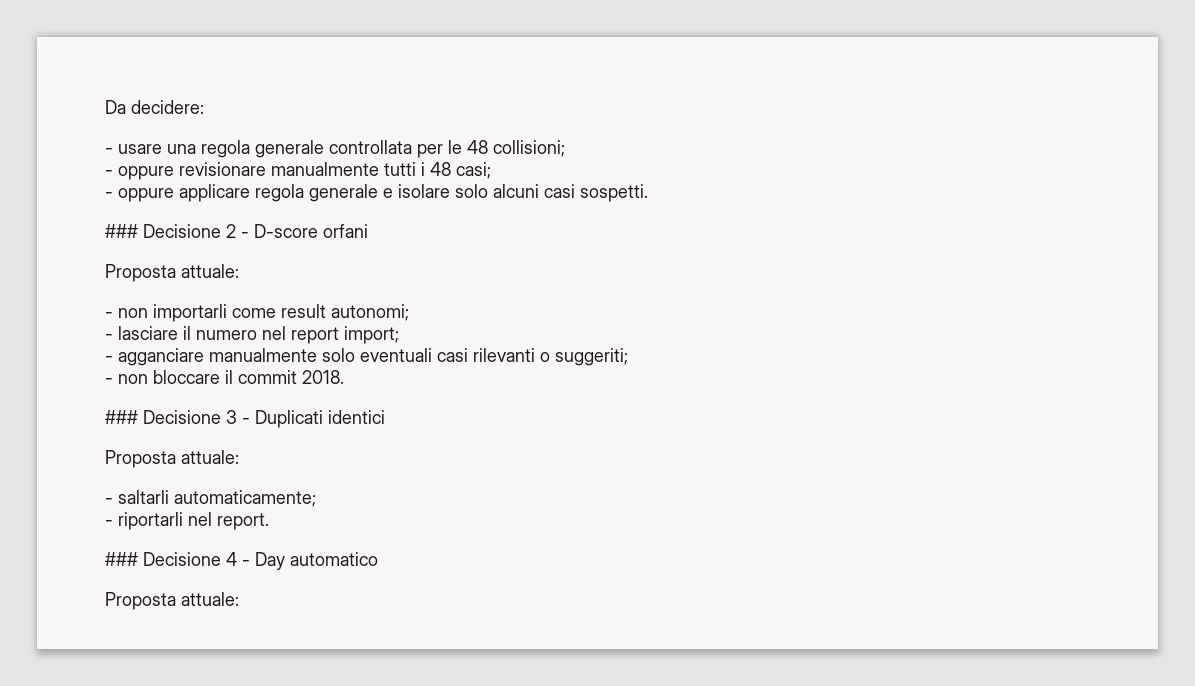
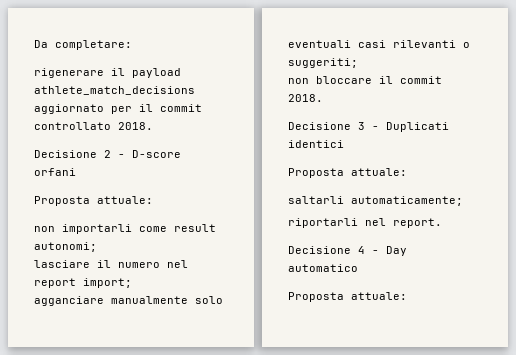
- Da decidere:
- - usare una regola generale controllata per le 48 collisioni;
- - oppure revisionare manualmente tutti i 48 casi;
- - oppure applicare regola generale e isolare solo alcuni casi sospetti.
- ### Decisione 2 - D-score orfani
+ Da completare:
+ rigenerare il payload athlete_match_decisions aggiornato per il commit controllato 2018.
+ Decisione 2 - D-score orfani
- - non importarli come result autonomi;
+ non importarli come result autonomi;
- - lasciare il numero nel report import;
+ lasciare il numero nel report import;
- - agganciare manualmente solo eventuali casi rilevanti o suggeriti;
+ agganciare manualmente solo eventuali casi rilevanti o suggeriti;
- - non bloccare il commit 2018.
+ non bloccare il commit 2018.
- ### Decisione 3 - Duplicati identici
+ Decisione 3 - Duplicati identici
- - saltarli automaticamente;
+ saltarli automaticamente;
- - riportarli nel report.
+ riportarli nel report.
- ### Decisione 4 - Day automatico
+ Decisione 4 - Day automatico

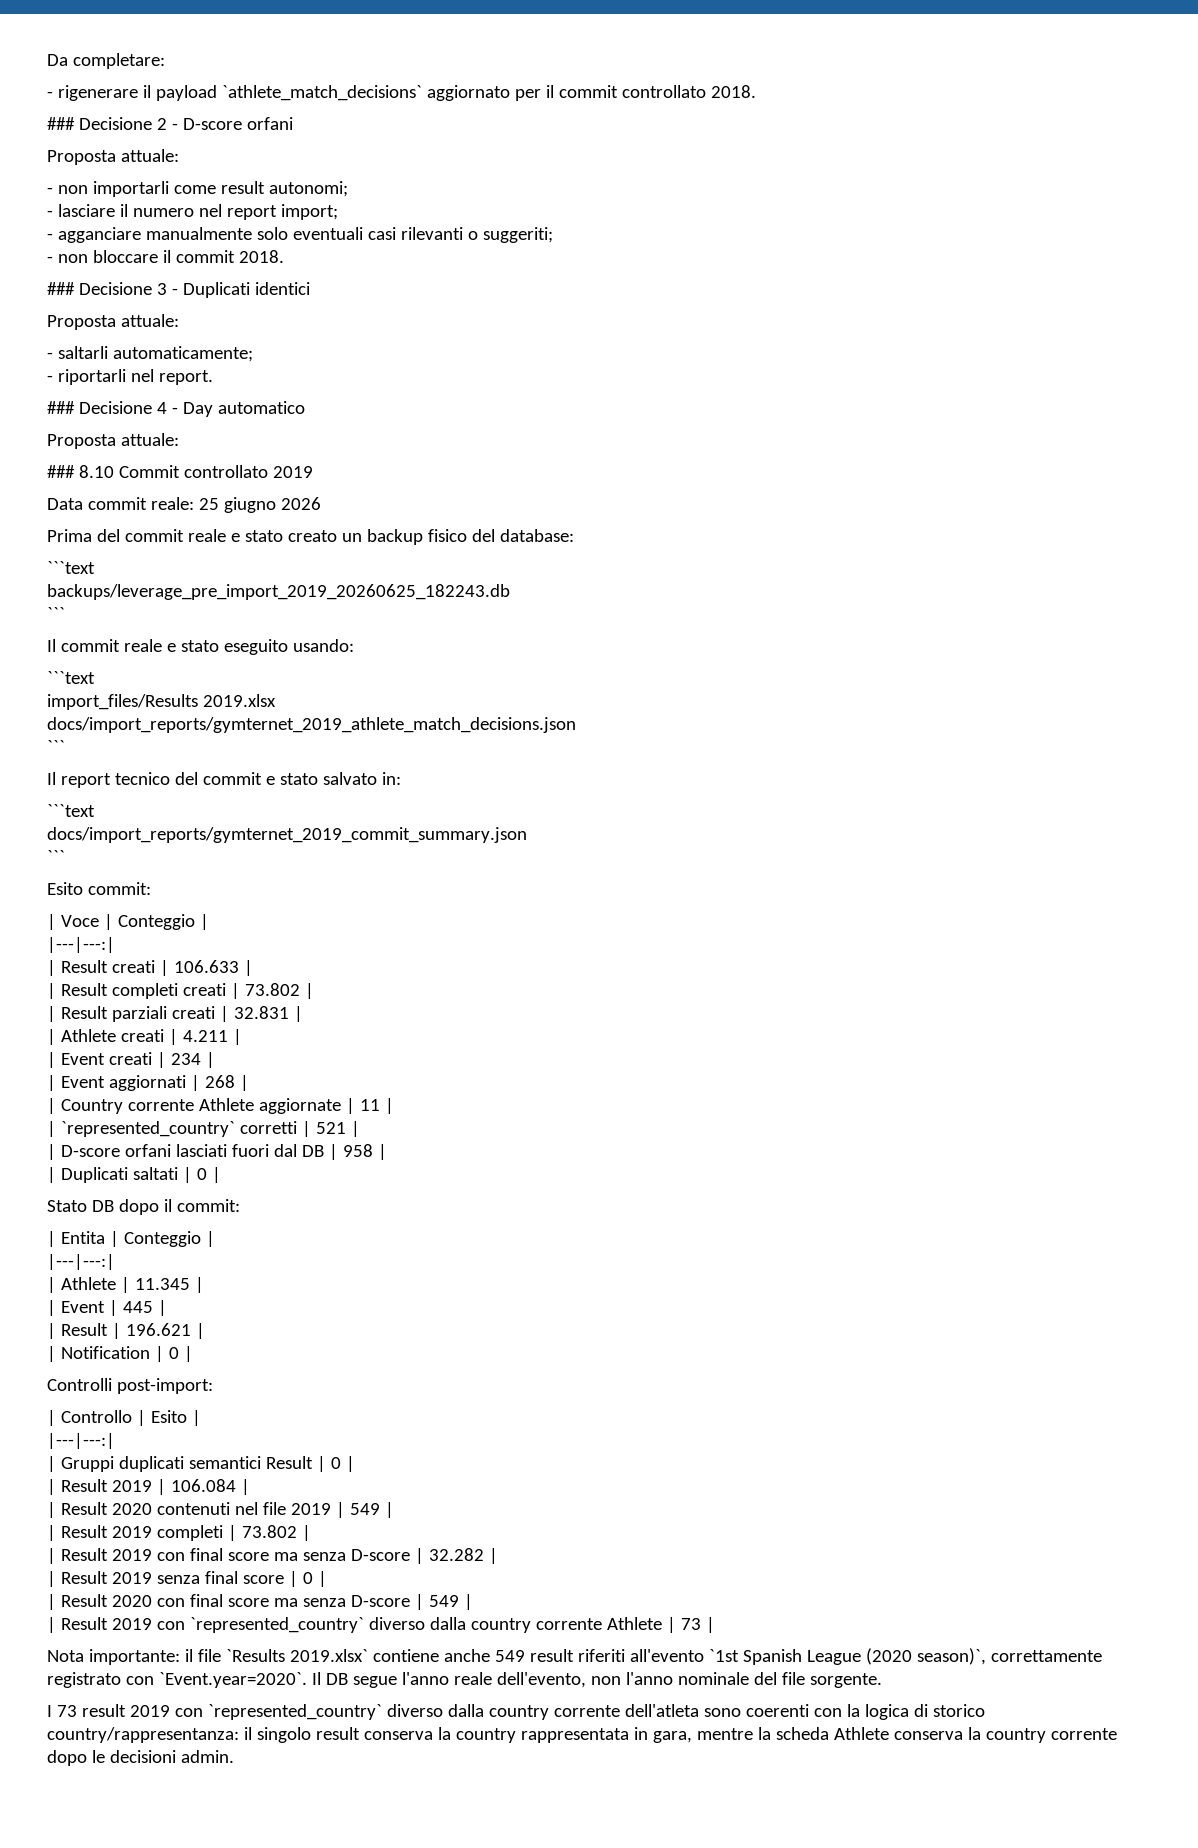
- rigenerare il payload athlete_match_decisions aggiornato per il commit controllato 2018.
+ - rigenerare il payload `athlete_match_decisions` aggiornato per il commit controllato 2018.
- Decisione 2 - D-score orfani
+ ### Decisione 2 - D-score orfani
- non importarli come result autonomi;
+ - non importarli come result autonomi;
- lasciare il numero nel report import;
+ - lasciare il numero nel report import;
- agganciare manualmente solo eventuali casi rilevanti o suggeriti;
+ - agganciare manualmente solo eventuali casi rilevanti o suggeriti;
- non bloccare il commit 2018.
+ - non bloccare il commit 2018.
- Decisione 3 - Duplicati identici
+ ### Decisione 3 - Duplicati identici
- saltarli automaticamente;
+ - saltarli automaticamente;
- riportarli nel report.
+ - riportarli nel report.
- Decisione 4 - Day automatico
+ ### Decisione 4 - Day automatico
+ ### 8.10 Commit controllato 2019
+ Data commit reale: 25 giugno 2026
+ Prima del commit reale e stato creato un backup fisico del database:
+ ```text
+ backups/leverage_pre_import_2019_20260625_182243.db
+ ```
+ Il commit reale e stato eseguito usando:
+ ```text
+ import_files/Results 2019.xlsx
+ docs/import_reports/gymternet_2019_athlete_match_decisions.json
+ ```
+ Il report tecnico del commit e stato salvato in:
+ ```text
+ docs/import_reports/gymternet_2019_commit_summary.json
+ ```
+ Esito commit:
+ | Voce | Conteggio |
+ |---|---:|
+ | Result creati | 106.633 |
+ | Result completi creati | 73.802 |
+ | Result parziali creati | 32.831 |
+ | Athlete creati | 4.211 |
+ | Event creati | 234 |
+ | Event aggiornati | 268 |
+ | Country corrente Athlete aggiornate | 11 |
+ | `represented_country` corretti | 521 |
+ | D-score orfani lasciati fuori dal DB | 958 |
+ | Duplicati saltati | 0 |
+ Stato DB dopo il commit:
+ | Entita | Conteggio |
+ |---|---:|
+ | Athlete | 11.345 |
+ | Event | 445 |
+ | Result | 196.621 |
+ | Notification | 0 |
+ Controlli post-import:
+ | Controllo | Esito |
+ |---|---:|
+ | Gruppi duplicati semantici Result | 0 |
+ | Result 2019 | 106.084 |
+ | Result 2020 contenuti nel file 2019 | 549 |
+ | Result 2019 completi | 73.802 |
+ | Result 2019 con final score ma senza D-score | 32.282 |
+ | Result 2019 senza final score | 0 |
+ | Result 2020 con final score ma senza D-score | 549 |
+ | Result 2019 con `represented_country` diverso dalla country corrente Athlete | 73 |
+ Nota importante: il file `Results 2019.xlsx` contiene anche 549 result riferiti all'evento `1st Spanish League (2020 season)`, correttamente registrato con `Event.year=2020`. Il DB segue l'anno reale dell'evento, non l'anno nominale del file sorgente.
+ I 73 result 2019 con `represented_country` diverso dalla country corrente dell'atleta sono coerenti con la logica di storico country/rappresentanza: il singolo result conserva la country rappresentata in gara, mentre la scheda Athlete conserva la country corrente dopo le decisioni admin.

